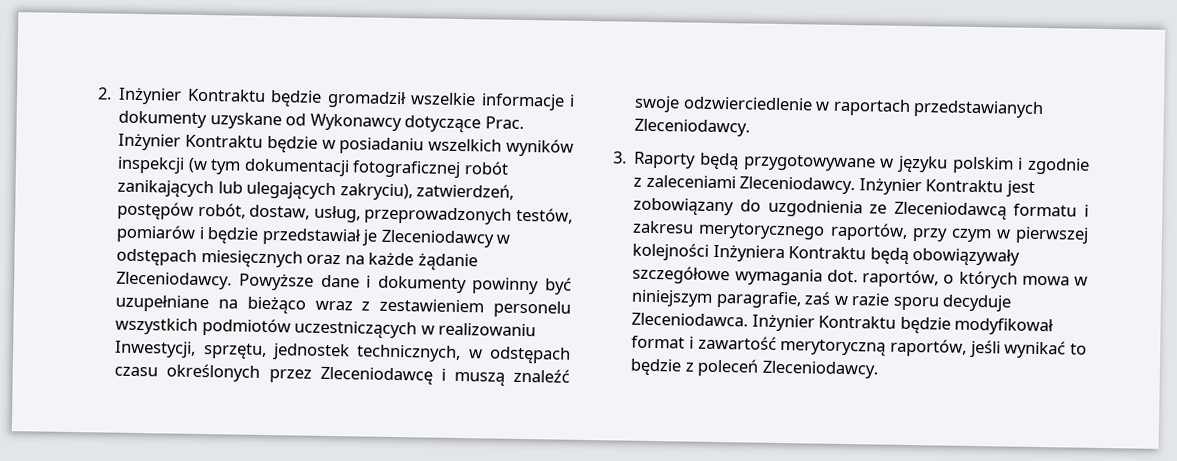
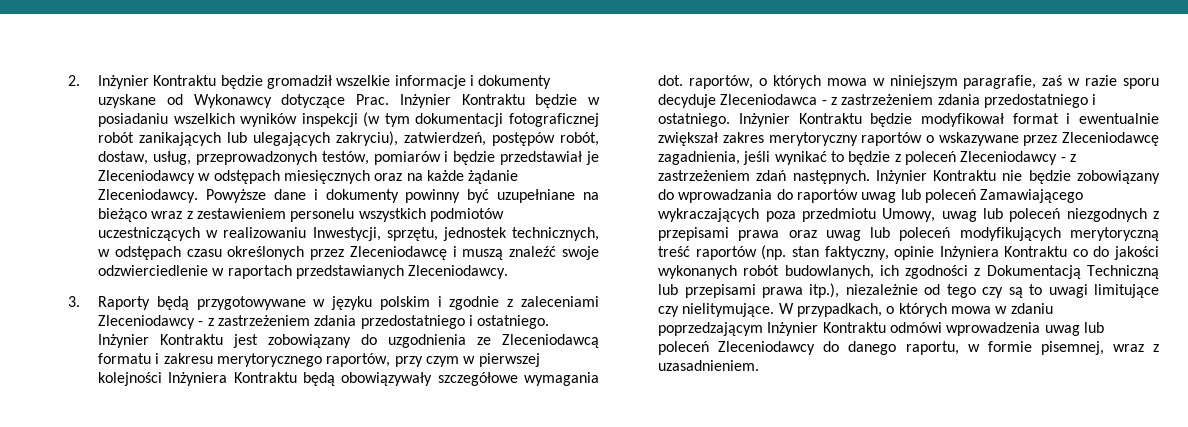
- 3. Raporty będą przygotowywane w języku polskim i zgodnie z zaleceniami Zleceniodawcy.
+ 3. Raporty będą przygotowywane w języku polskim i zgodnie z zaleceniami Zleceniodawcy - z zastrzeżeniem zdania przedostatniego i ostatniego.
- Inżynier Kontraktu jest zobowiązany do uzgodnienia ze Zleceniodawcą formatu i zakresu merytorycznego raportów, przy czym w pierwszej kolejności Inżyniera Kontraktu będą obowiązywały szczegółowe wymagania dot. raportów, o których mowa w niniejszym paragrafie, zaś w razie sporu decyduje Zleceniodawca.
+ Inżynier Kontraktu jest zobowiązany do uzgodnienia ze Zleceniodawcą formatu i zakresu merytorycznego raportów, przy czym w pierwszej kolejności Inżyniera Kontraktu będą obowiązywały szczegółowe wymagania dot. raportów, o których mowa w niniejszym paragrafie, zaś w razie sporu decyduje Zleceniodawca - z zastrzeżeniem zdania przedostatniego i ostatniego.
- Inżynier Kontraktu będzie modyfikował format i zawartość merytoryczną raportów, jeśli wynikać to będzie z poleceń Zleceniodawcy.
+ Inżynier Kontraktu będzie modyfikował format i ewentualnie zwiększał zakres merytoryczny raportów o wskazywane przez Zleceniodawcę zagadnienia, jeśli wynikać to będzie z poleceń Zleceniodawcy - z zastrzeżeniem zdań następnych. Inżynier Kontraktu nie będzie zobowiązany do wprowadzania do raportów uwag lub poleceń Zamawiającego wykraczających poza przedmiotu Umowy, uwag lub poleceń niezgodnych z przepisami prawa oraz uwag lub poleceń modyfikujących merytoryczną treść raportów (np. stan faktyczny, opinie Inżyniera Kontraktu co do jakości wykonanych robót budowlanych, ich zgodności z Dokumentacją Techniczną lub przepisami prawa itp.), niezależnie od tego czy są to uwagi limitujące czy nielitymujące. W przypadkach, o których mowa w zdaniu poprzedzającym Inżynier Kontraktu odmówi wprowadzenia uwag lub poleceń Zleceniodawcy do danego raportu, w formie pisemnej, wraz z uzasadnieniem.

